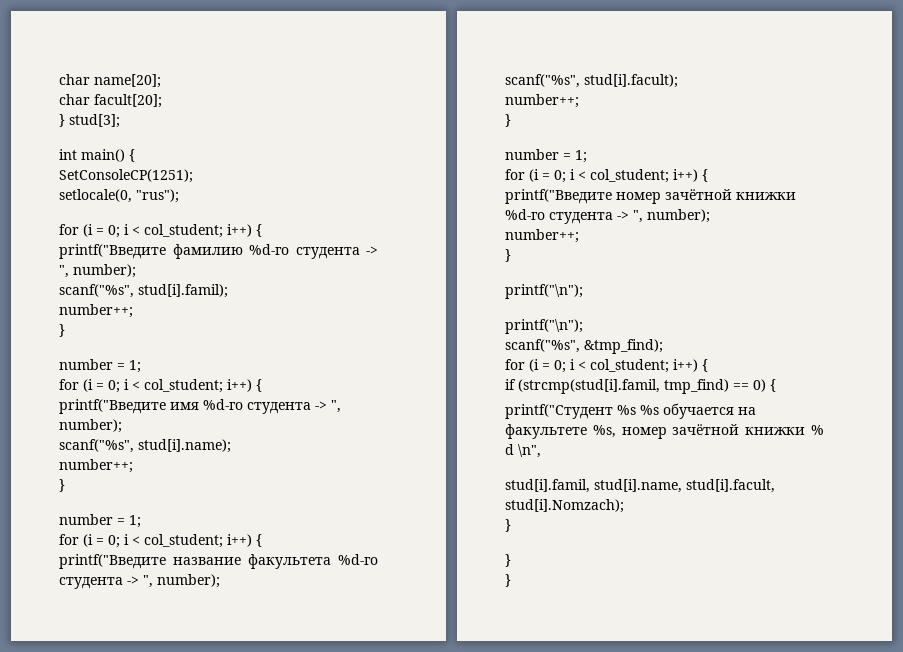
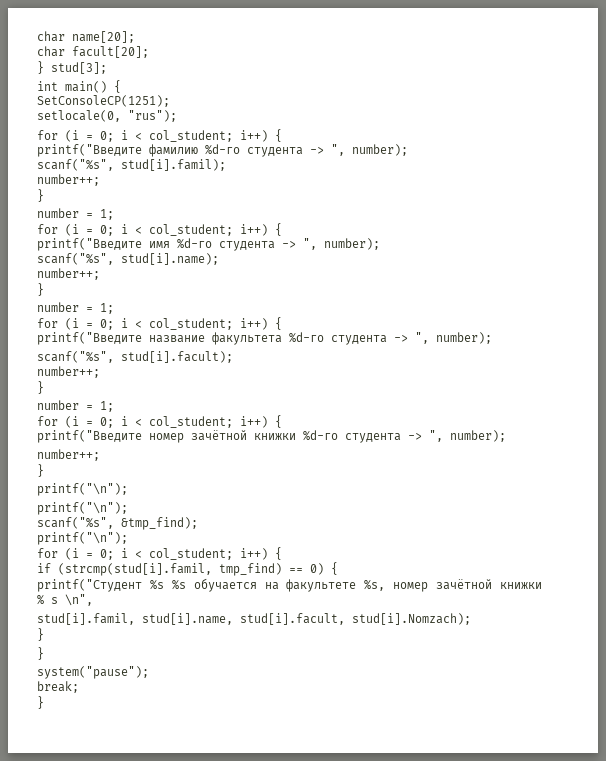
  scanf("%s", &tmp_find);
+ printf("\n");
- printf("Cтудент %s %s обучается на факультете %s, номер зачётной книжки % d \n",
+ printf("Cтудент %s %s обучается на факультете %s, номер зачётной книжки % s \n",
+ system("pause");
+ break;

